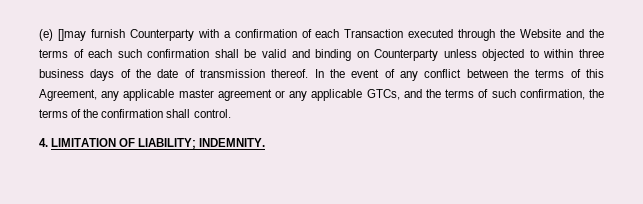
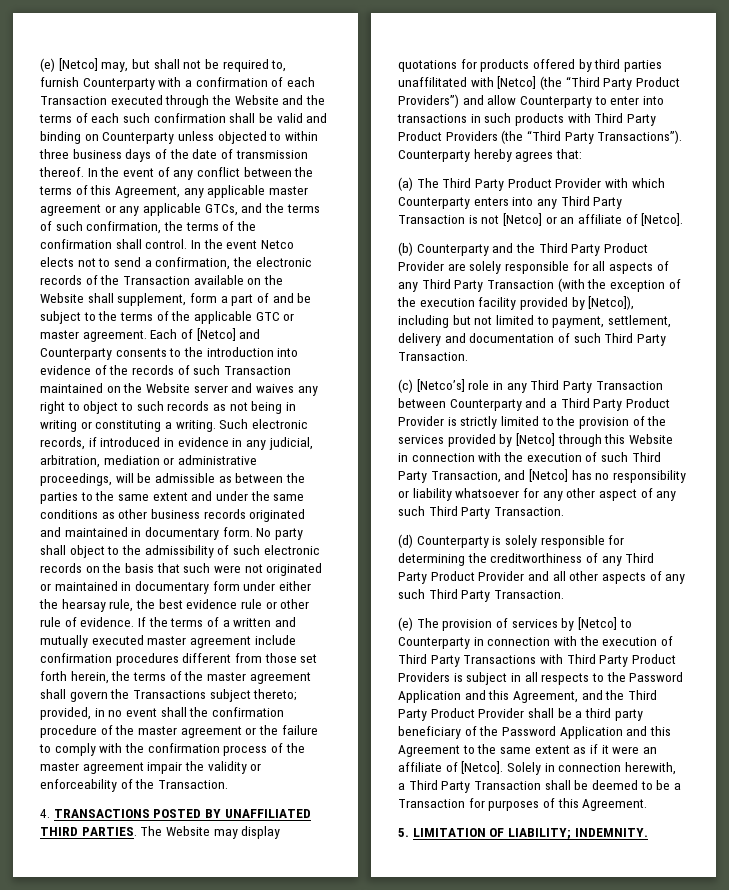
- (e) []may furnish Counterparty with a confirmation of each Transaction executed through the Website and the terms of each such confirmation shall be valid and binding on Counterparty unless objected to within three business days of the date of transmission thereof.
+ (e) [Netco] may, but shall not be required to, furnish Counterparty with a confirmation of each Transaction executed through the Website and the terms of each such confirmation shall be valid and binding on Counterparty unless objected to within three business days of the date of transmission thereof.
- In the event of any conflict between the terms of this Agreement, any applicable master agreement or any applicable GTCs, and the terms of such confirmation, the terms of the confirmation shall control.
- 4. LIMITATION OF LIABILITY; INDEMNITY.
+ In the event of any conflict between the terms of this Agreement, any applicable master agreement or any applicable GTCs, and the terms of such confirmation, the terms of the confirmation shall control. In the event Netco elects not to send a confirmation, the electronic records of the Transaction available on the Website shall supplement, form a part of and be subject to the terms of the applicable GTC or master agreement. Each of [Netco] and Counterparty consents to the introduction into evidence of the records of such Transaction maintained on the Website server and waives any right to object to such records as not being in writing or constituting a writing. Such electronic records, if introduced in evidence in any judicial, arbitration, mediation or administrative proceedings, will be admissible as between the parties to the same extent and under the same conditions as other business records originated and maintained in documentary form. No party shall object to the admissibility of such electronic records on the basis that such were not originated or maintained in documentary form under either the hearsay rule, the best evidence rule or other rule of evidence. If the terms of a written and mutually executed master agreement include confirmation procedures different from those set forth herein, the terms of the master agreement shall govern the Transactions subject thereto; provided, in no event shall the confirmation procedure of the master agreement or the failure to comply with the confirmation process of the master agreement impair the validity or enforceability of the Transaction.
+ 4. TRANSACTIONS POSTED BY UNAFFILIATED THIRD PARTIES. The Website may display quotations for products offered by third parties unaffilitated with [Netco] (the “Third Party Product Providers”) and allow Counterparty to enter into transactions in such products with Third Party Product Providers (the “Third Party Transactions”). Counterparty hereby agrees that:
+ (a) The Third Party Product Provider with which Counterparty enters into any Third Party Transaction is not [Netco] or an affiliate of [Netco].
+ (b) Counterparty and the Third Party Product Provider are solely responsible for all aspects of any Third Party Transaction (with the exception of the execution facility provided by [Netco]), including but not limited to payment, settlement, delivery and documentation of such Third Party Transaction.
+ (c) [Netco’s] role in any Third Party Transaction between Counterparty and a Third Party Product Provider is strictly limited to the provision of the services provided by [Netco] through this Website in connection with the execution of such Third Party Transaction, and [Netco] has no responsibility or liability whatsoever for any other aspect of any such Third Party Transaction.
+ (d) Counterparty is solely responsible for determining the creditworthiness of any Third Party Product Provider and all other aspects of any such Third Party Transaction.
+ (e) The provision of services by [Netco] to Counterparty in connection with the execution of Third Party Transactions with Third Party Product Providers is subject in all respects to the Password Application and this Agreement, and the Third Party Product Provider shall be a third party beneficiary of the Password Application and this Agreement to the same extent as if it were an affiliate of [Netco]. Solely in connection herewith, a Third Party Transaction shall be deemed to be a Transaction for purposes of this Agreement.
+ 5. LIMITATION OF LIABILITY; INDEMNITY.

